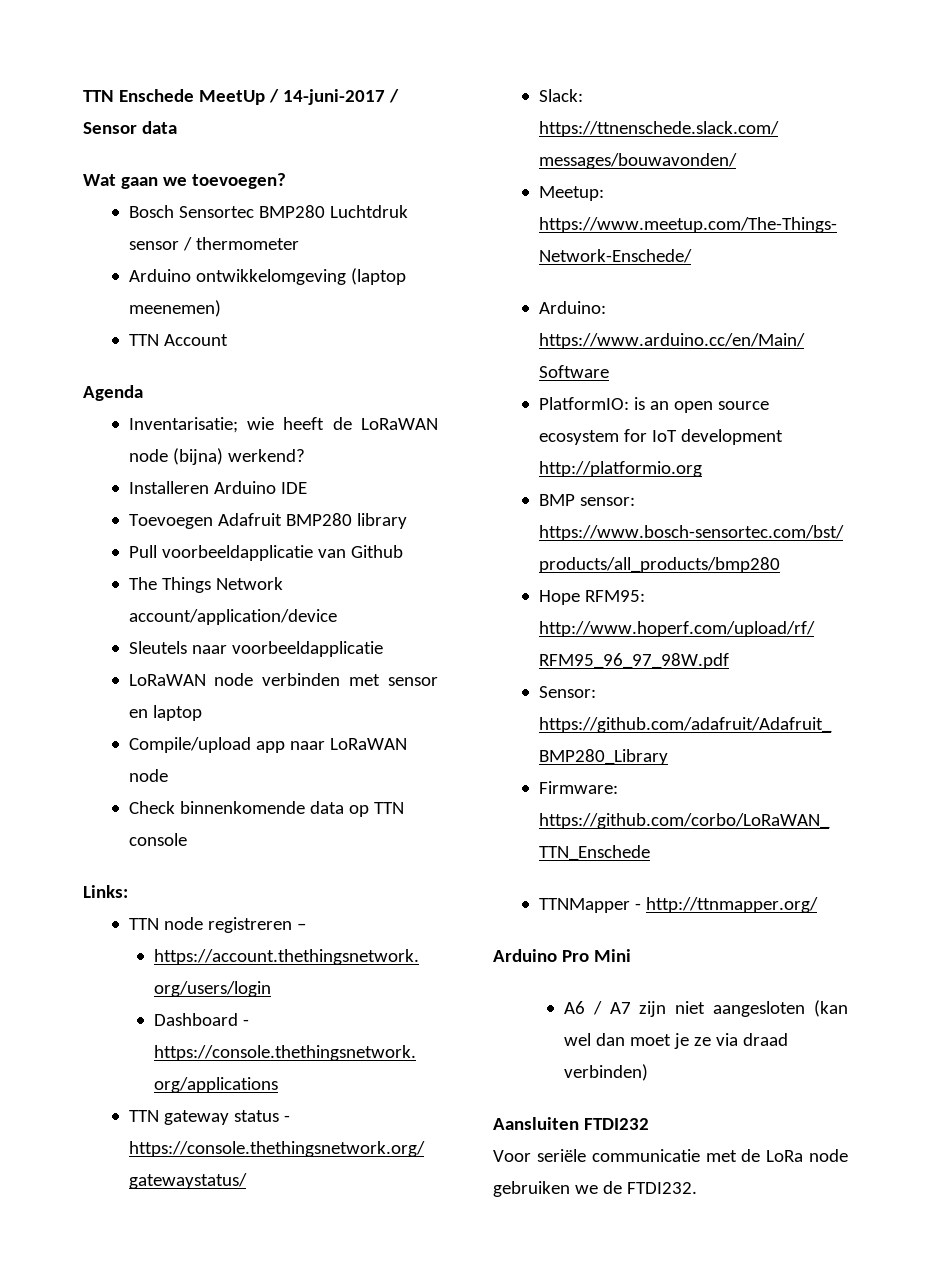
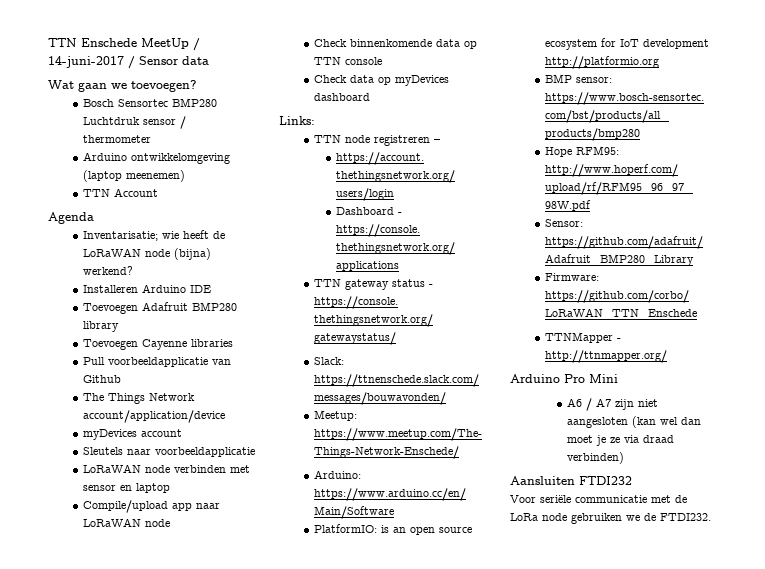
+ Toevoegen Cayenne libraries
+ myDevices account
+ Check data op myDevices dashboard

